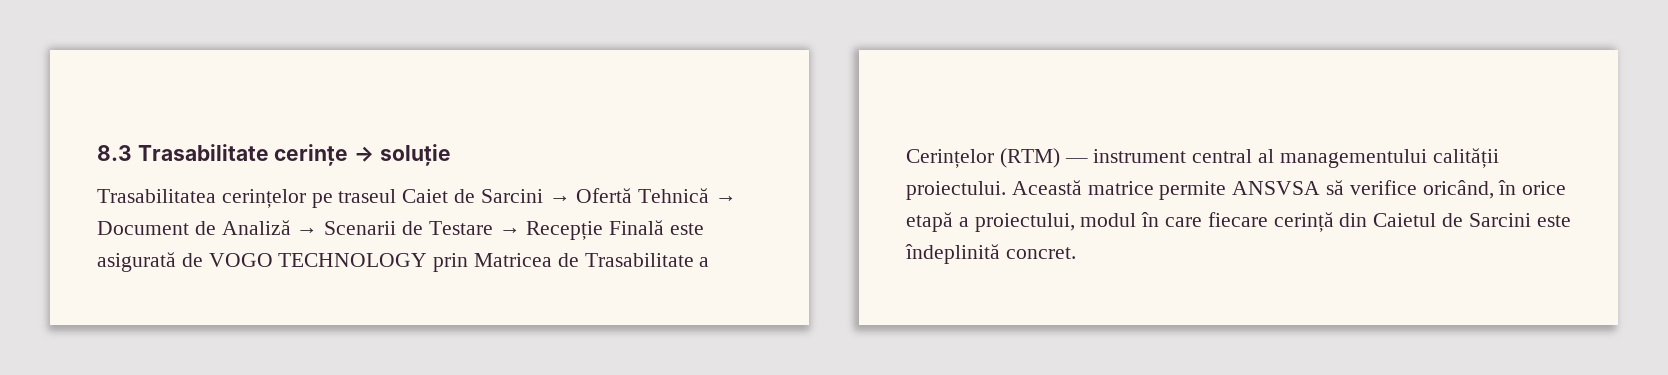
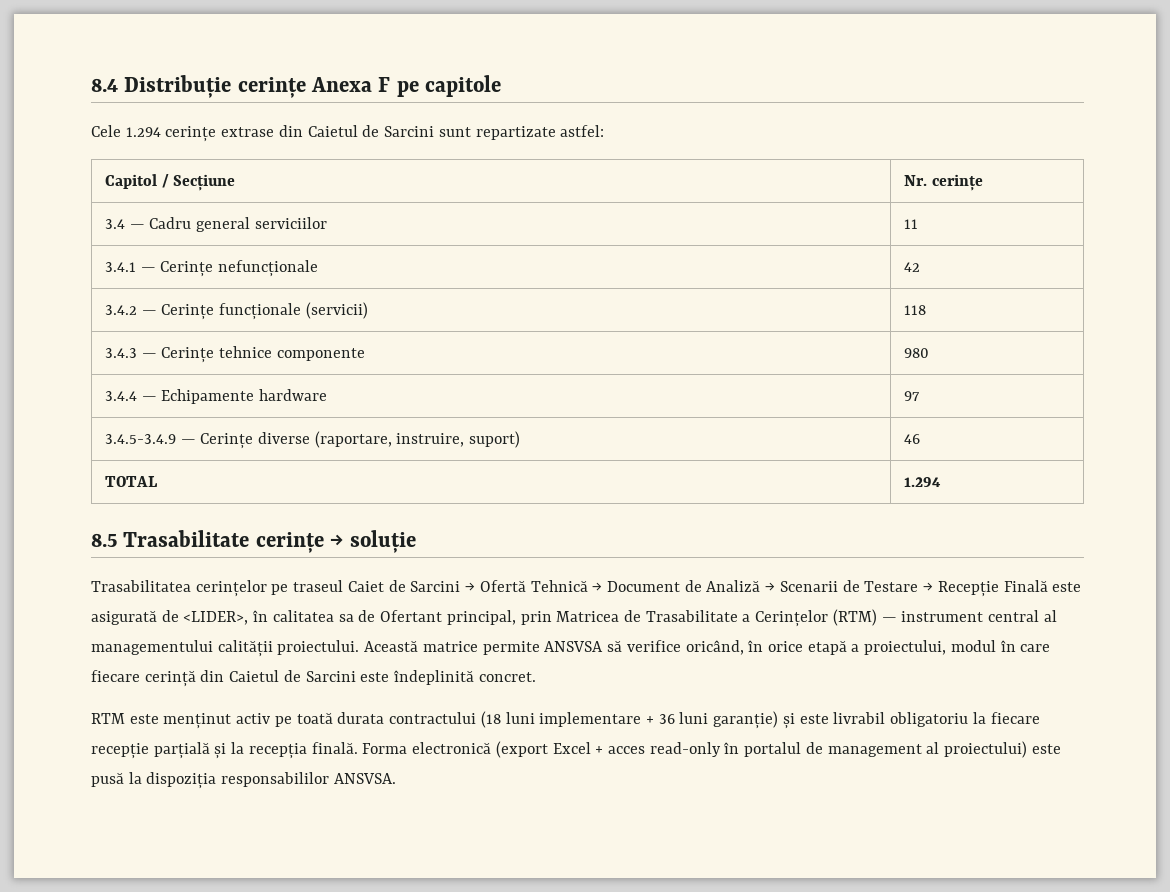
- 8.3 Trasabilitate cerințe → soluție
+ 8.4 Distribuție cerințe Anexa F pe capitole
+ Cele 1.294 cerințe extrase din Caietul de Sarcini sunt repartizate astfel:
+ Capitol / Secțiune | Nr. cerințe
+ 3.4 — Cadru general serviciilor | 11
+ 3.4.1 — Cerințe nefuncționale | 42
+ 3.4.2 — Cerințe funcționale (servicii) | 118
+ 3.4.3 — Cerințe tehnice componente | 980
+ 3.4.4 — Echipamente hardware | 97
+ 3.4.5-3.4.9 — Cerințe diverse (raportare, instruire, suport) | 46
+ TOTAL | 1.294
+ 8.5 Trasabilitate cerințe → soluție
- Trasabilitatea cerințelor pe traseul Caiet de Sarcini → Ofertă Tehnică → Document de Analiză → Scenarii de Testare → Recepție Finală este asigurată de VOGO TECHNOLOGY prin Matricea de Trasabilitate a Cerințelor (RTM) — instrument central al managementului calității proiectului.
+ Trasabilitatea cerințelor pe traseul Caiet de Sarcini → Ofertă Tehnică → Document de Analiză → Scenarii de Testare → Recepție Finală este asigurată de <LIDER>, în calitatea sa de Ofertant principal, prin Matricea de Trasabilitate a Cerințelor (RTM) — instrument central al managementului calității proiectului.
+ RTM este menținut activ pe toată durata contractului (18 luni implementare + 36 luni garanție) și este livrabil obligatoriu la fiecare recepție parțială și la recepția finală. Forma electronică (export Excel + acces read-only în portalul de management al proiectului) este pusă la dispoziția responsabililor ANSVSA.

